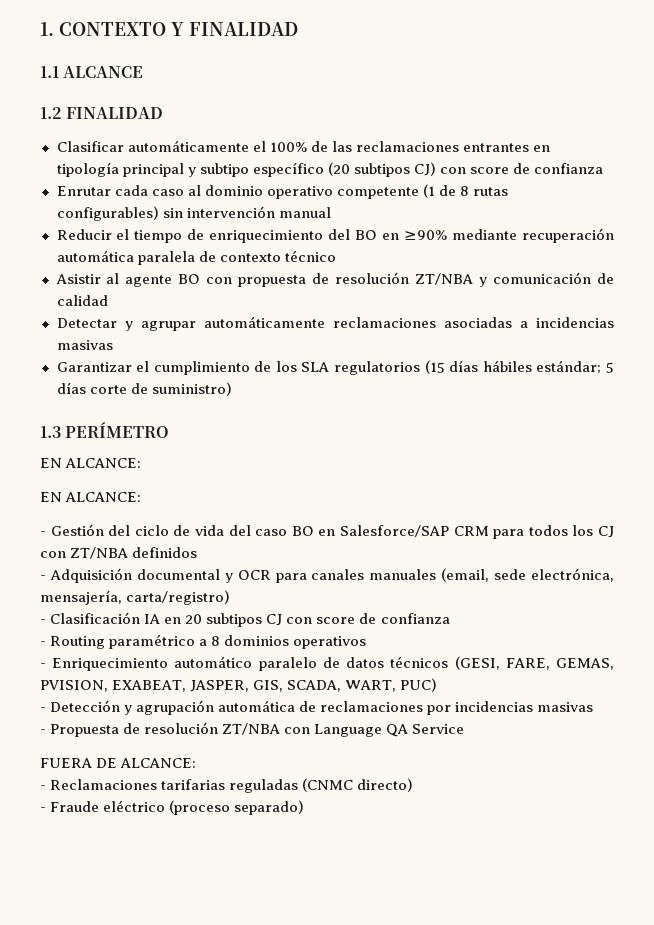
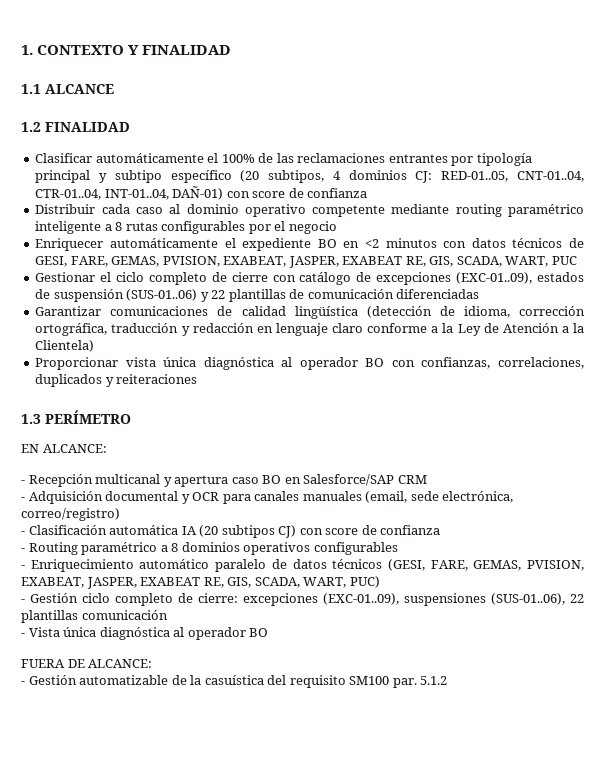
- Clasificar automáticamente el 100% de las reclamaciones entrantes en tipología principal y subtipo específico (20 subtipos CJ) con score de confianza
- Enrutar cada caso al dominio operativo competente (1 de 8 rutas configurables) sin intervención manual
- Reducir el tiempo de enriquecimiento del BO en ≥90% mediante recuperación automática paralela de contexto técnico
- Asistir al agente BO con propuesta de resolución ZT/NBA y comunicación de calidad
- Detectar y agrupar automáticamente reclamaciones asociadas a incidencias masivas
- Garantizar el cumplimiento de los SLA regulatorios (15 días hábiles estándar; 5 días corte de suministro)
+ Clasificar automáticamente el 100% de las reclamaciones entrantes por tipología principal y subtipo específico (20 subtipos, 4 dominios CJ: RED-01..05, CNT-01..04, CTR-01..04, INT-01..04, DAÑ-01) con score de confianza
+ Distribuir cada caso al dominio operativo competente mediante routing paramétrico inteligente a 8 rutas configurables por el negocio
+ Enriquecer automáticamente el expediente BO en <2 minutos con datos técnicos de GESI, FARE, GEMAS, PVISION, EXABEAT, JASPER, EXABEAT RE, GIS, SCADA, WART, PUC
+ Gestionar el ciclo completo de cierre con catálogo de excepciones (EXC-01..09), estados de suspensión (SUS-01..06) y 22 plantillas de comunicación diferenciadas
+ Garantizar comunicaciones de calidad lingüística (detección de idioma, corrección ortográfica, traducción y redacción en lenguaje claro conforme a la Ley de Atención a la Clientela)
+ Proporcionar vista única diagnóstica al operador BO con confianzas, correlaciones, duplicados y reiteraciones
  1.3 PERÍMETRO
  EN ALCANCE:
- EN ALCANCE:
- - Gestión del ciclo de vida del caso BO en Salesforce/SAP CRM para todos los CJ con ZT/NBA definidos
+ - Recepción multicanal y apertura caso BO en Salesforce/SAP CRM
- - Adquisición documental y OCR para canales manuales (email, sede electrónica, mensajería, carta/registro)
+ - Adquisición documental y OCR para canales manuales (email, sede electrónica, correo/registro)
- - Clasificación IA en 20 subtipos CJ con score de confianza
+ - Clasificación automática IA (20 subtipos CJ) con score de confianza
- - Routing paramétrico a 8 dominios operativos
+ - Routing paramétrico a 8 dominios operativos configurables
- - Enriquecimiento automático paralelo de datos técnicos (GESI, FARE, GEMAS, PVISION, EXABEAT, JASPER, GIS, SCADA, WART, PUC)
+ - Enriquecimiento automático paralelo de datos técnicos (GESI, FARE, GEMAS, PVISION, EXABEAT, JASPER, EXABEAT RE, GIS, SCADA, WART, PUC)
- - Detección y agrupación automática de reclamaciones por incidencias masivas
- - Propuesta de resolución ZT/NBA con Language QA Service
+ - Gestión ciclo completo de cierre: excepciones (EXC-01..09), suspensiones (SUS-01..06), 22 plantillas comunicación
+ - Vista única diagnóstica al operador BO
  FUERA DE ALCANCE:
- - Reclamaciones tarifarias reguladas (CNMC directo)
- - Fraude eléctrico (proceso separado)
+ - Gestión automatizable de la casuística del requisito SM100 par. 5.1.2

